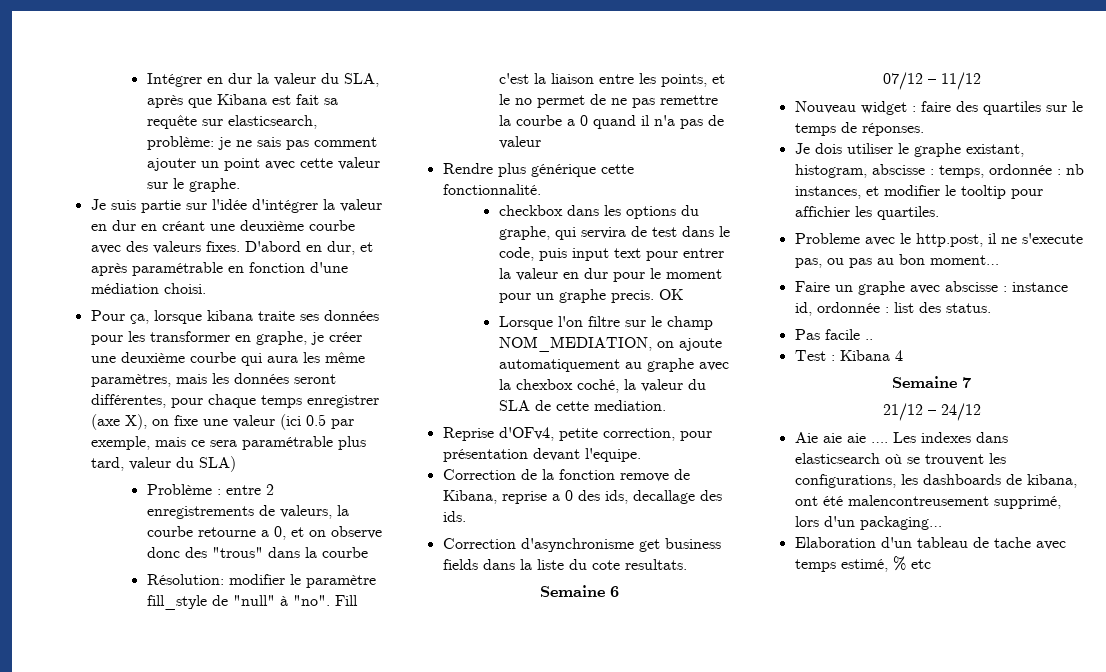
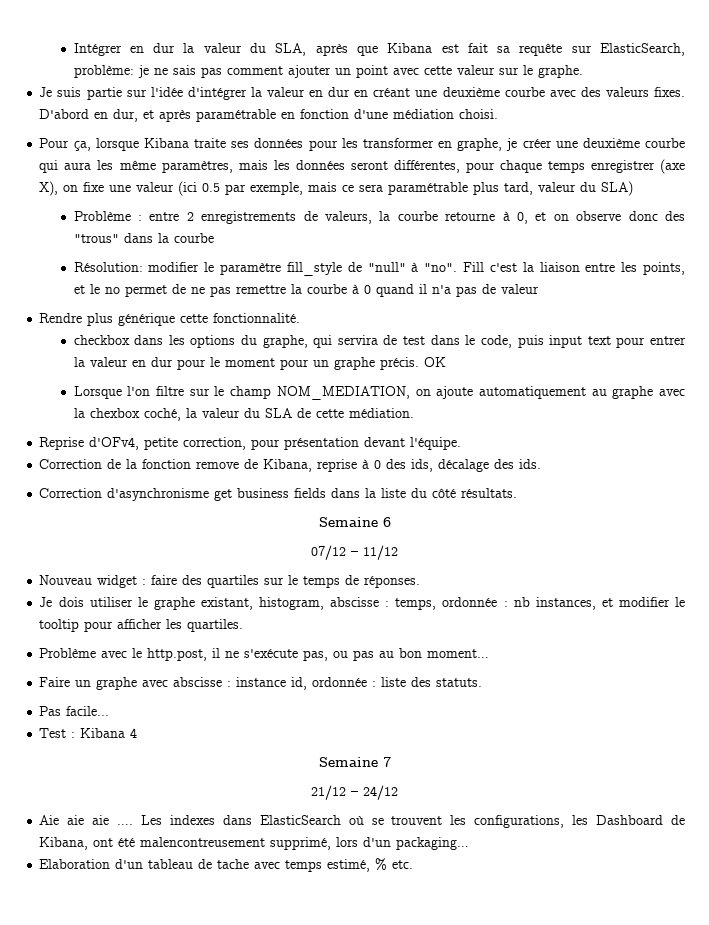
- Intégrer en dur la valeur du SLA, après que Kibana est fait sa requête sur elasticsearch, problème: je ne sais pas comment ajouter un point avec cette valeur sur le graphe.
+ Intégrer en dur la valeur du SLA, après que Kibana est fait sa requête sur ElasticSearch, problème: je ne sais pas comment ajouter un point avec cette valeur sur le graphe.
- Pour ça, lorsque kibana traite ses données pour les transformer en graphe, je créer une deuxième courbe qui aura les même paramètres, mais les données seront différentes, pour chaque temps enregistrer (axe X), on fixe une valeur (ici 0.5 par exemple, mais ce sera paramétrable plus tard, valeur du SLA)
+ Pour ça, lorsque Kibana traite ses données pour les transformer en graphe, je créer une deuxième courbe qui aura les même paramètres, mais les données seront différentes, pour chaque temps enregistrer (axe X), on fixe une valeur (ici 0.5 par exemple, mais ce sera paramétrable plus tard, valeur du SLA)
- Problème : entre 2 enregistrements de valeurs, la courbe retourne a 0, et on observe donc des "trous" dans la courbe
+ Problème : entre 2 enregistrements de valeurs, la courbe retourne à 0, et on observe donc des "trous" dans la courbe
- Fill c'est la liaison entre les points, et le no permet de ne pas remettre la courbe a 0 quand il n'a pas de valeur
+ Fill c'est la liaison entre les points, et le no permet de ne pas remettre la courbe à 0 quand il n'a pas de valeur
- checkbox dans les options du graphe, qui servira de test dans le code, puis input text pour entrer la valeur en dur pour le moment pour un graphe precis.
+ checkbox dans les options du graphe, qui servira de test dans le code, puis input text pour entrer la valeur en dur pour le moment pour un graphe précis.
- Lorsque l'on filtre sur le champ NOM_MEDIATION, on ajoute automatiquement au graphe avec la chexbox coché, la valeur du SLA de cette mediation.
+ Lorsque l'on filtre sur le champ NOM_MEDIATION, on ajoute automatiquement au graphe avec la chexbox coché, la valeur du SLA de cette médiation.
- Reprise d'OFv4, petite correction, pour présentation devant l'equipe.
+ Reprise d'OFv4, petite correction, pour présentation devant l'équipe.
- Correction de la fonction remove de Kibana, reprise a 0 des ids, decallage des ids.
+ Correction de la fonction remove de Kibana, reprise à 0 des ids, décalage des ids.
- Correction d'asynchronisme get business fields dans la liste du cote resultats.
+ Correction d'asynchronisme get business fields dans la liste du côté résultats.
- Je dois utiliser le graphe existant, histogram, abscisse : temps, ordonnée : nb instances, et modifier le tooltip pour affichier les quartiles.
+ Je dois utiliser le graphe existant, histogram, abscisse : temps, ordonnée : nb instances, et modifier le tooltip pour afficher les quartiles.
- Probleme avec le http.post, il ne s'execute pas, ou pas au bon moment…
+ Problème avec le http.post, il ne s'exécute pas, ou pas au bon moment…
- Faire un graphe avec abscisse : instance id, ordonnée : list des status.
+ Faire un graphe avec abscisse : instance id, ordonnée : liste des statuts.
- Pas facile ..
+ Pas facile...
- Les indexes dans elasticsearch où se trouvent les configurations, les dashboards de kibana, ont été malencontreusement supprimé, lors d'un packaging…
+ Les indexes dans ElasticSearch où se trouvent les configurations, les Dashboard de Kibana, ont été malencontreusement supprimé, lors d'un packaging…
- Elaboration d'un tableau de tache avec temps estimé, % etc
+ Elaboration d'un tableau de tache avec temps estimé, % etc.

